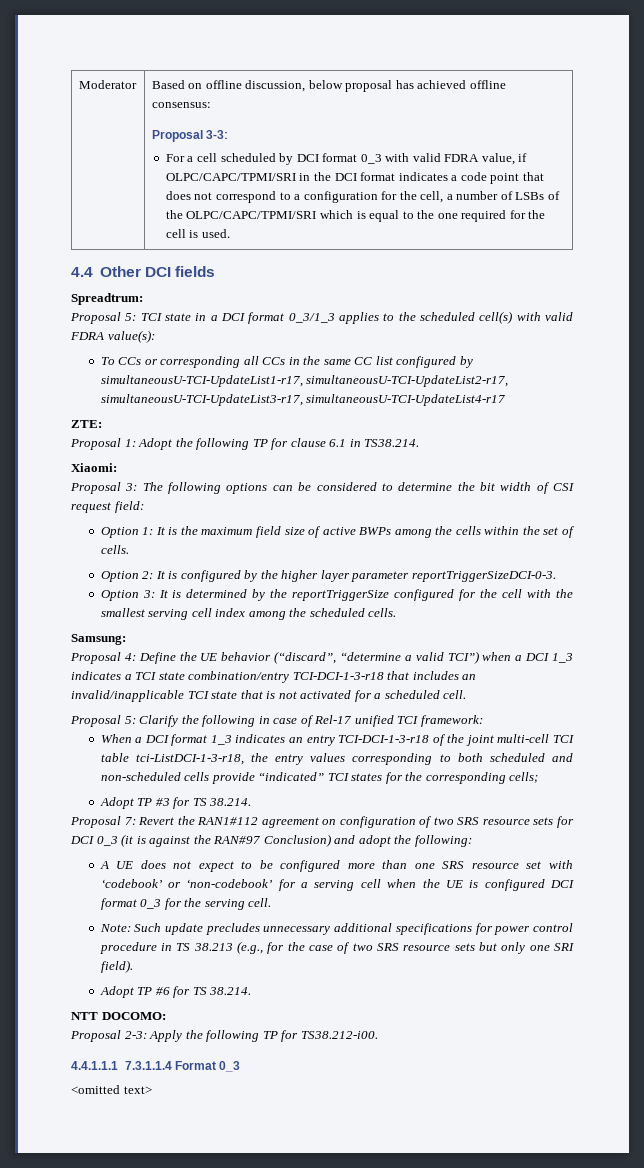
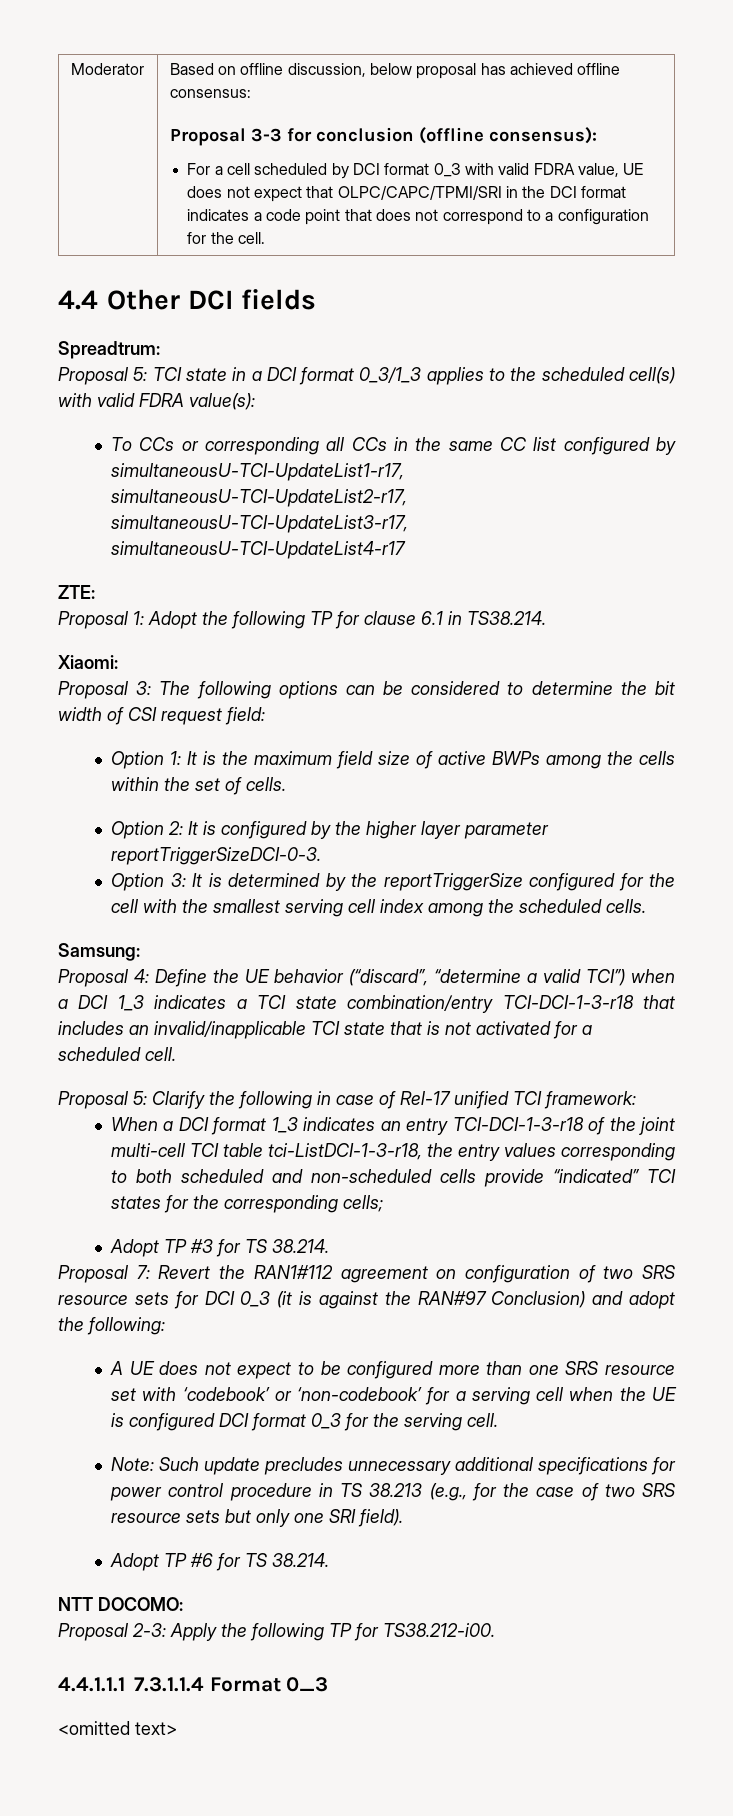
- Proposal 3-3:
+ Proposal 3-3 for conclusion (offline consensus):
- For a cell scheduled by DCI format 0_3 with valid FDRA value, if OLPC/CAPC/TPMI/SRI in the DCI format indicates a code point that does not correspond to a configuration for the cell, a number of LSBs of the OLPC/CAPC/TPMI/SRI which is equal to the one required for the cell is used.
+ For a cell scheduled by DCI format 0_3 with valid FDRA value, UE does not expect that OLPC/CAPC/TPMI/SRI in the DCI format indicates a code point that does not correspond to a configuration for the cell.

